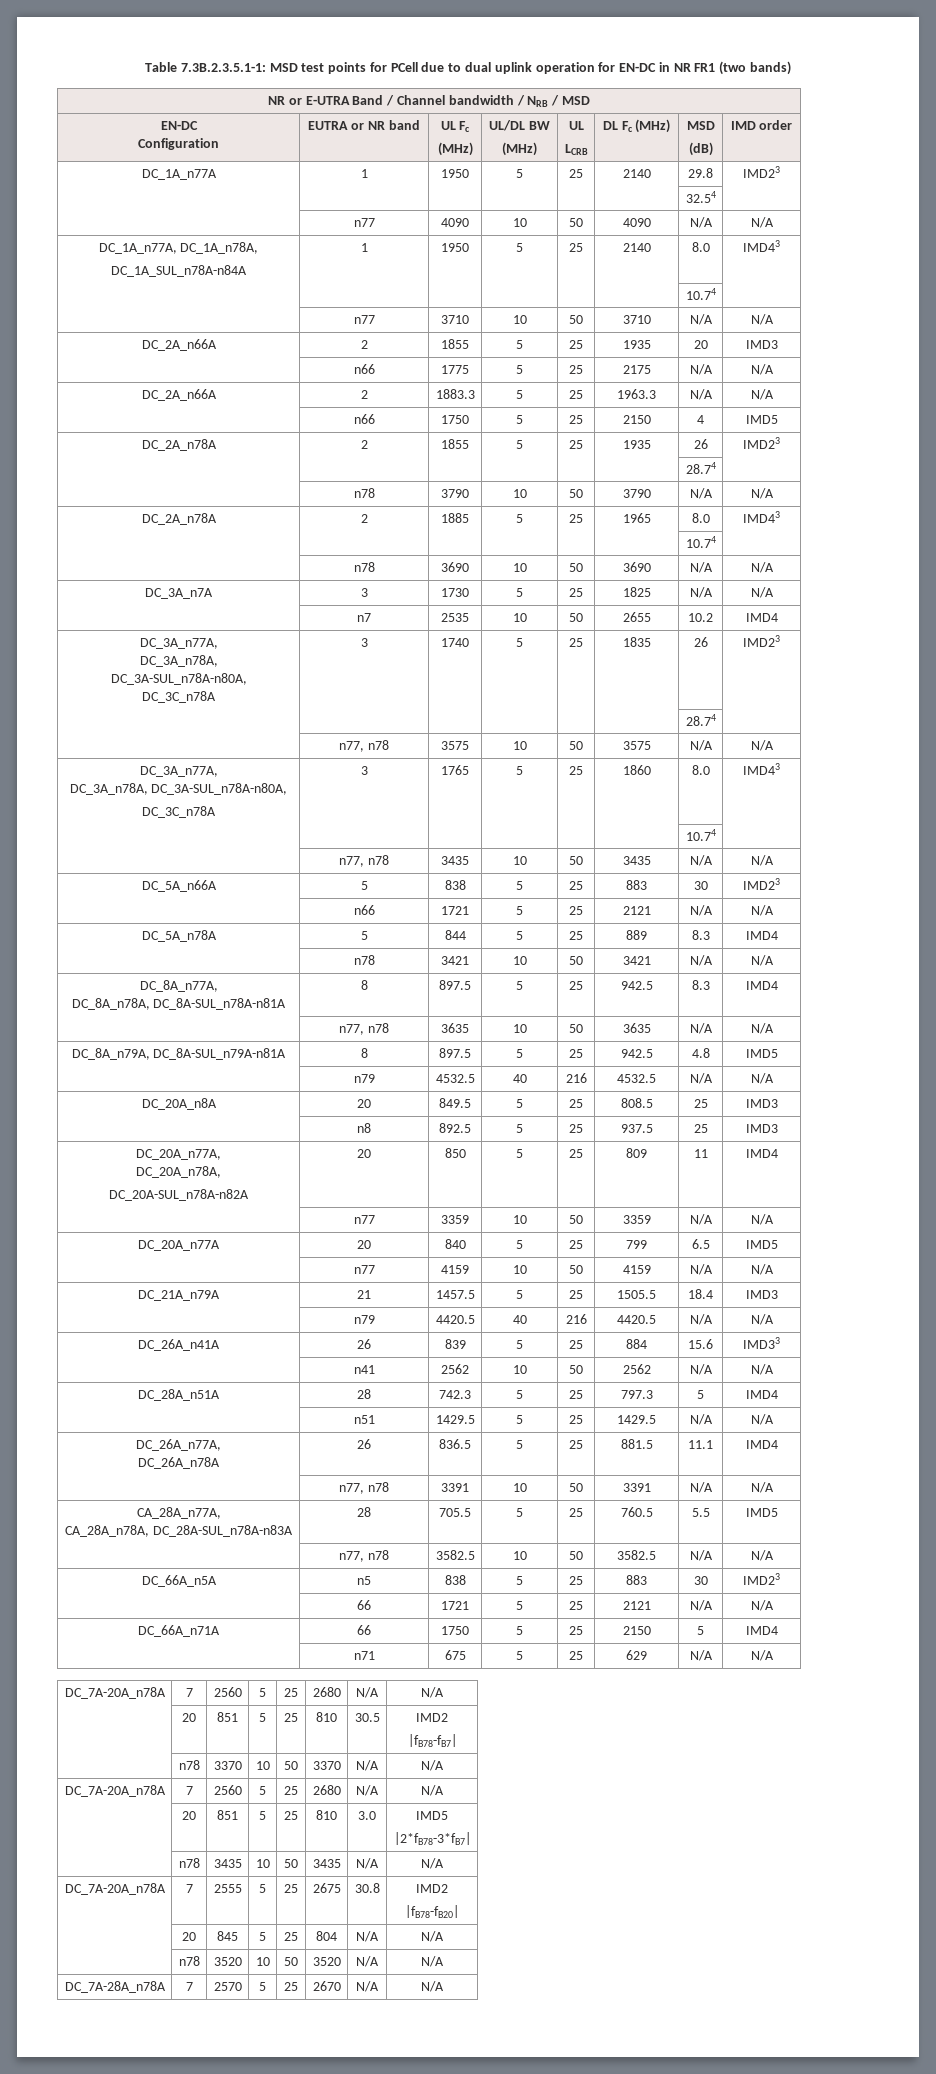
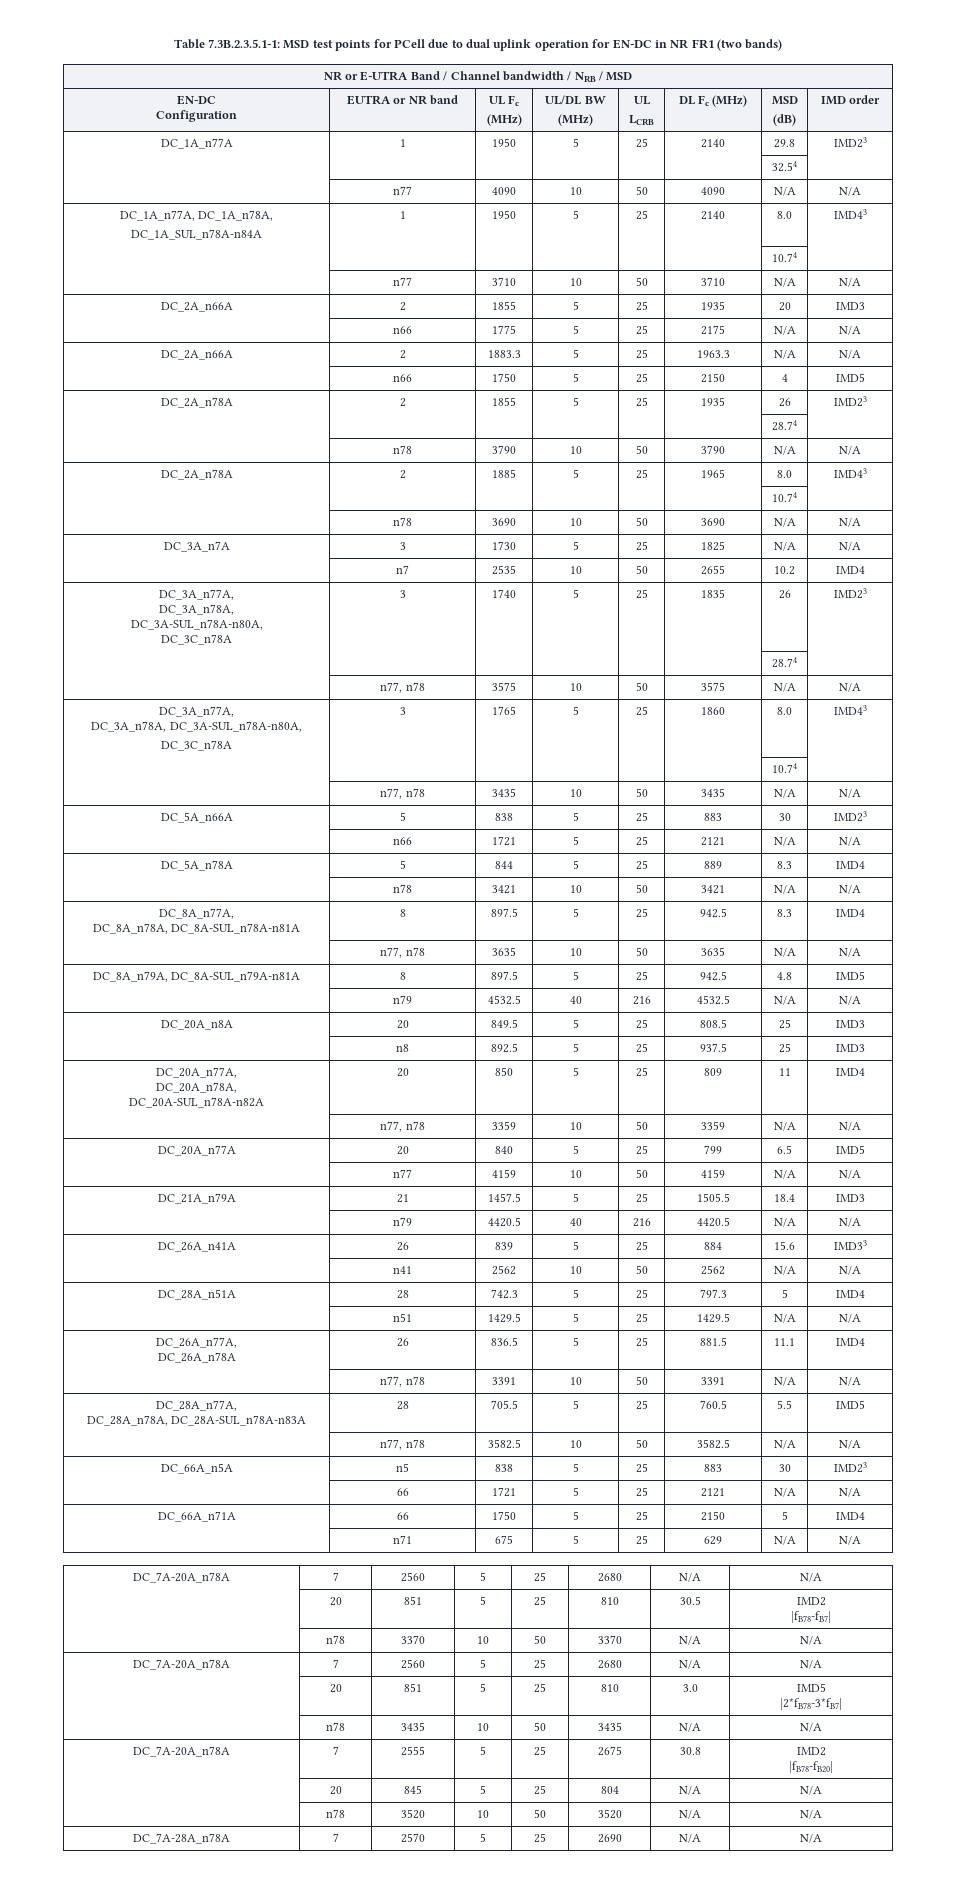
- | n77 | 3359 | 10 | 50 | 3359 | N/A | N/A
+ | n77, n78 | 3359 | 10 | 50 | 3359 | N/A | N/A
- CA_28A_n77A,
- CA_28A_n78A, DC_28A-SUL_n78A-n83A | 28 | 705.5 | 5 | 25 | 760.5 | 5.5 | IMD5
+ DC_28A_n77A,
+ DC_28A_n78A, DC_28A-SUL_n78A-n83A | 28 | 705.5 | 5 | 25 | 760.5 | 5.5 | IMD5
- DC_7A-28A_n78A | 7 | 2570 | 5 | 25 | 2670 | N/A | N/A
+ DC_7A-28A_n78A | 7 | 2570 | 5 | 25 | 2690 | N/A | N/A

